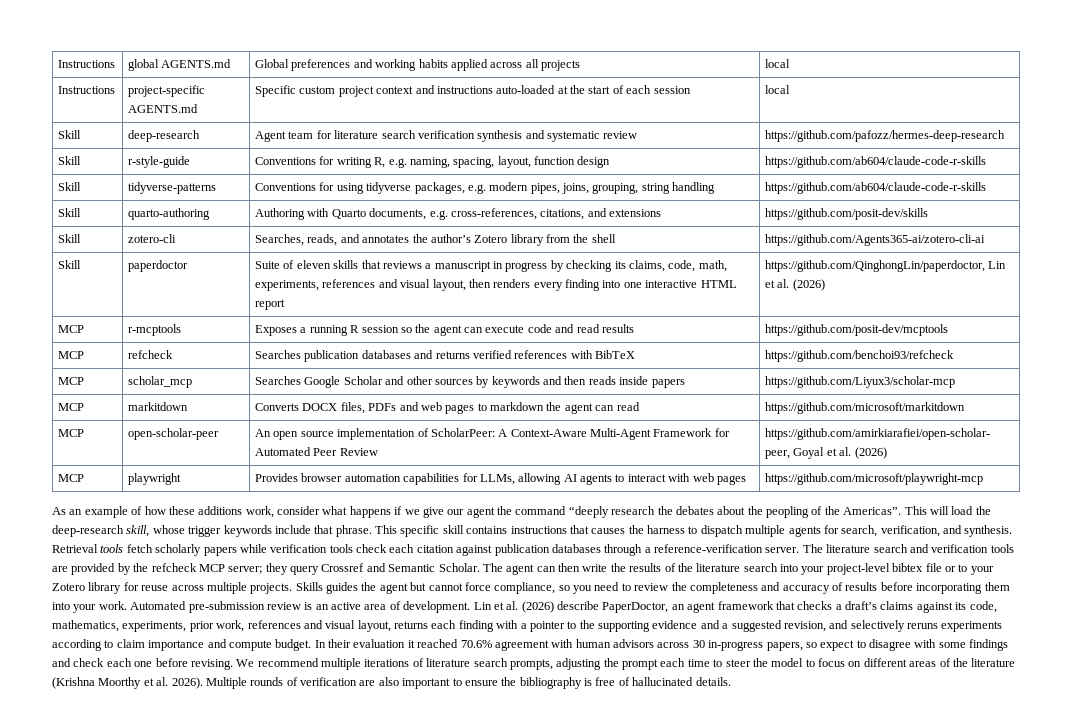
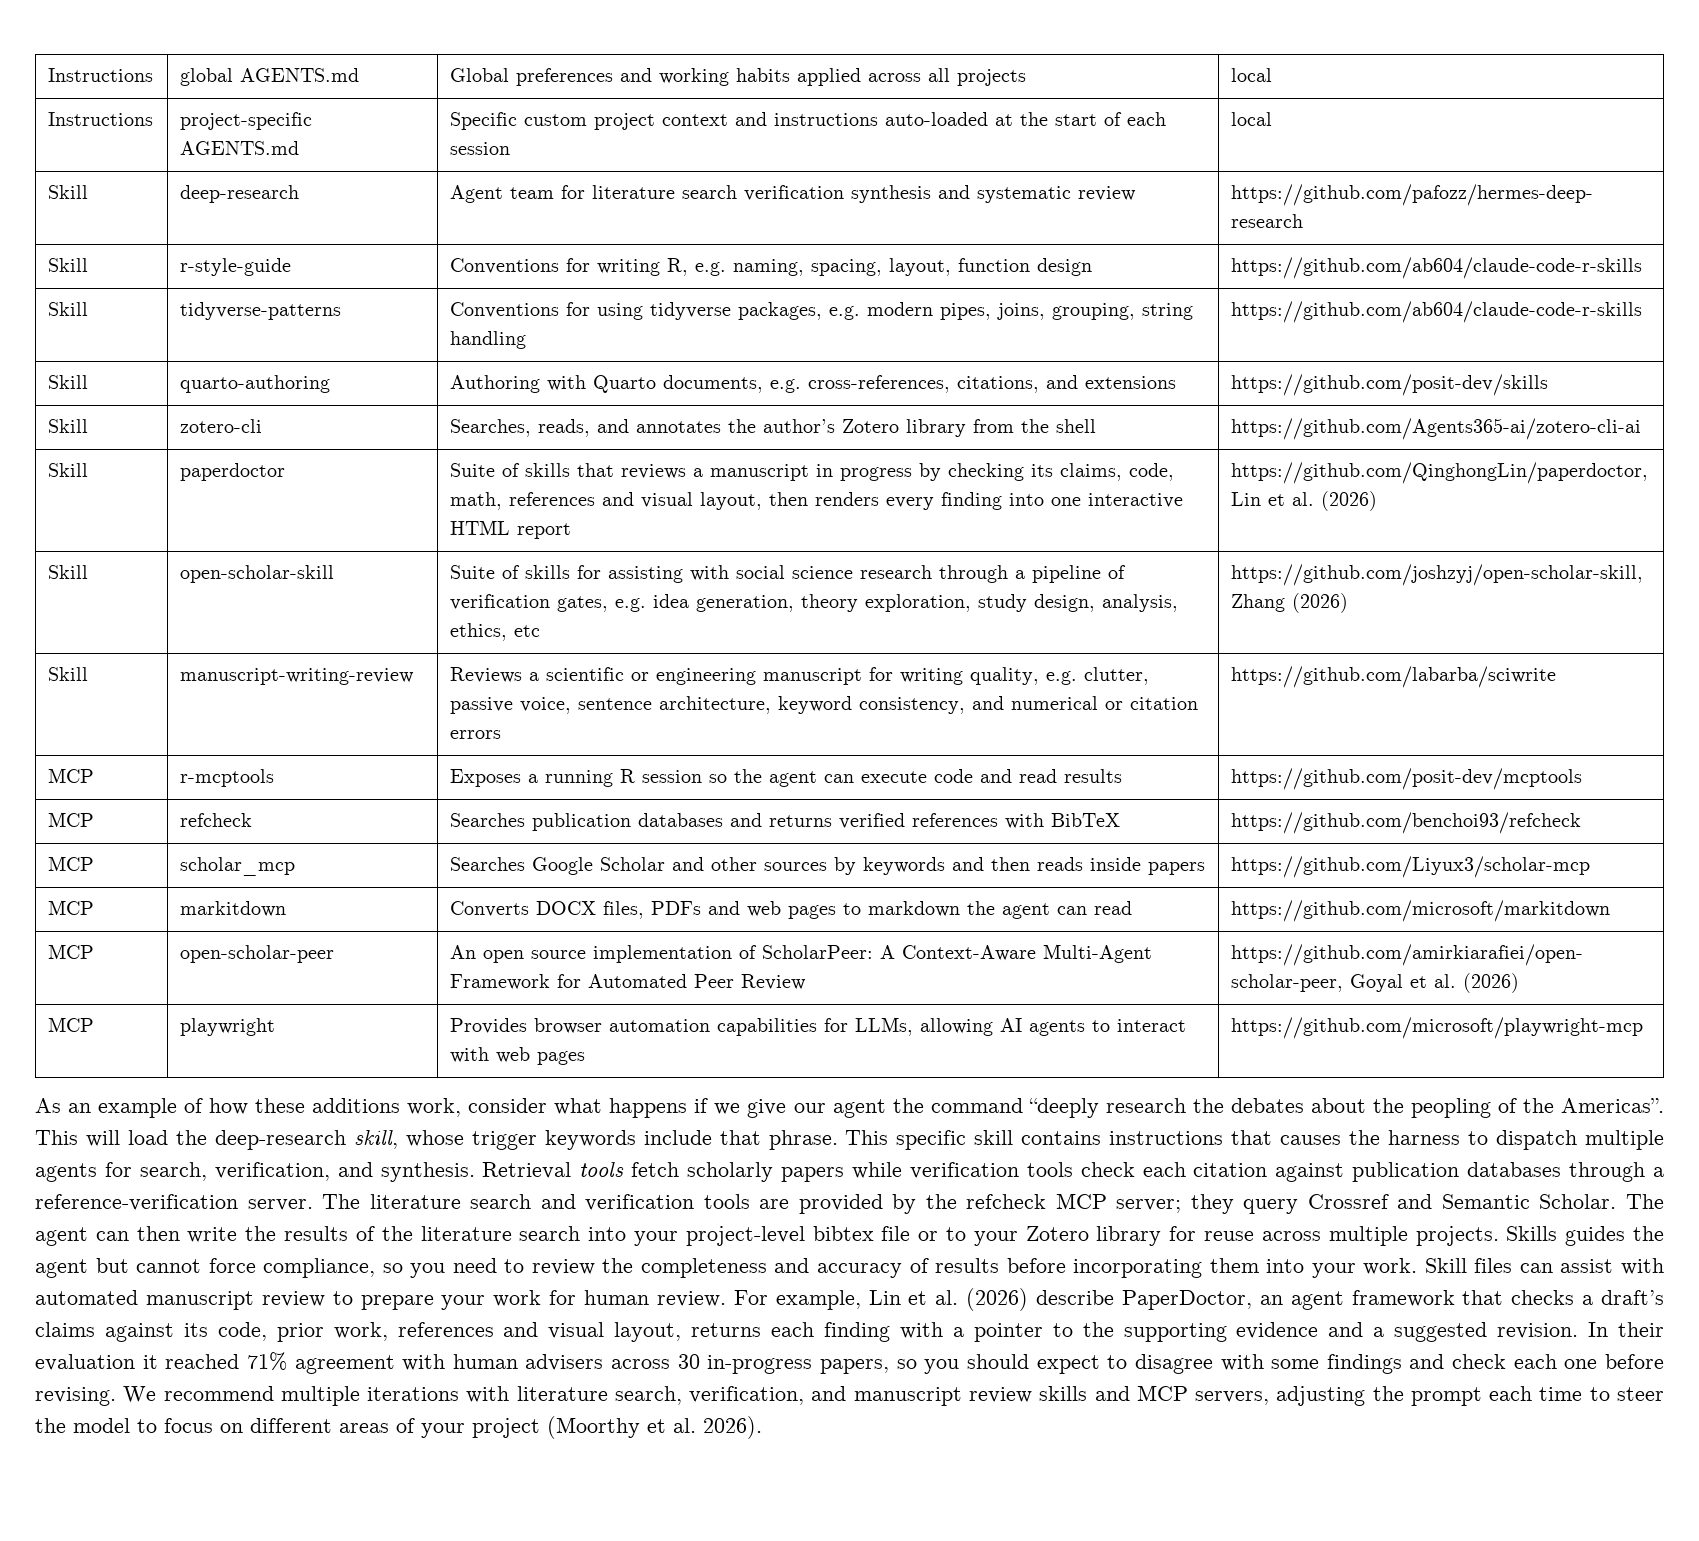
- Skill | paperdoctor | Suite of eleven skills that reviews a manuscript in progress by checking its claims, code, math, experiments, references and visual layout, then renders every finding into one interactive HTML report | https://github.com/QinghongLin/paperdoctor, Lin et al. (2026)
+ Skill | paperdoctor | Suite of skills that reviews a manuscript in progress by checking its claims, code, math, references and visual layout, then renders every finding into one interactive HTML report | https://github.com/QinghongLin/paperdoctor, Lin et al. (2026)
+ Skill | open-scholar-skill | Suite of skills for assisting with social science research through a pipeline of verification gates, e.g. idea generation, theory exploration, study design, analysis, ethics, etc | https://github.com/joshzyj/open-scholar-skill, Zhang (2026)
+ Skill | manuscript-writing-review | Reviews a scientific or engineering manuscript for writing quality, e.g. clutter, passive voice, sentence architecture, keyword consistency, and numerical or citation errors | https://github.com/labarba/sciwrite
- Automated pre-submission review is an active area of development. Lin et al. (2026) describe PaperDoctor, an agent framework that checks a draft’s claims against its code, mathematics, experiments, prior work, references and visual layout, returns each finding with a pointer to the supporting evidence and a suggested revision, and selectively reruns experiments according to claim importance and compute budget.
+ Skill files can assist with automated manuscript review to prepare your work for human review. For example, Lin et al. (2026) describe PaperDoctor, an agent framework that checks a draft’s claims against its code, prior work, references and visual layout, returns each finding with a pointer to the supporting evidence and a suggested revision.
- In their evaluation it reached 70.6% agreement with human advisors across 30 in-progress papers, so expect to disagree with some findings and check each one before revising.
+ In their evaluation it reached 71% agreement with human advisers across 30 in-progress papers, so you should expect to disagree with some findings and check each one before revising.
- We recommend multiple iterations of literature search prompts, adjusting the prompt each time to steer the model to focus on different areas of the literature (Krishna Moorthy et al. 2026). Multiple rounds of verification are also important to ensure the bibliography is free of hallucinated details.
+ We recommend multiple iterations with literature search, verification, and manuscript review skills and MCP servers, adjusting the prompt each time to steer the model to focus on different areas of your project (Moorthy et al. 2026).

